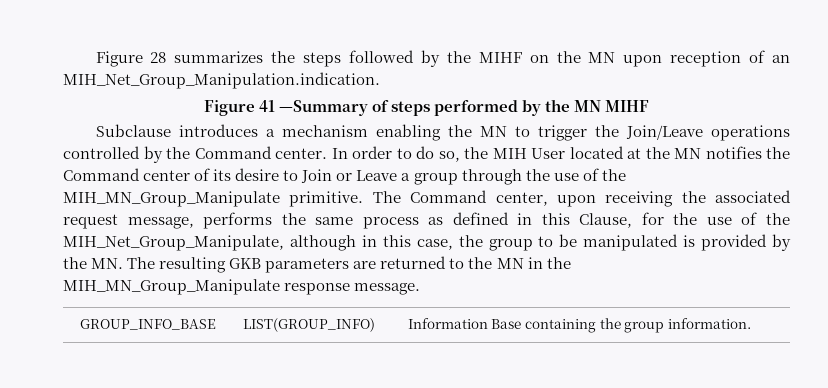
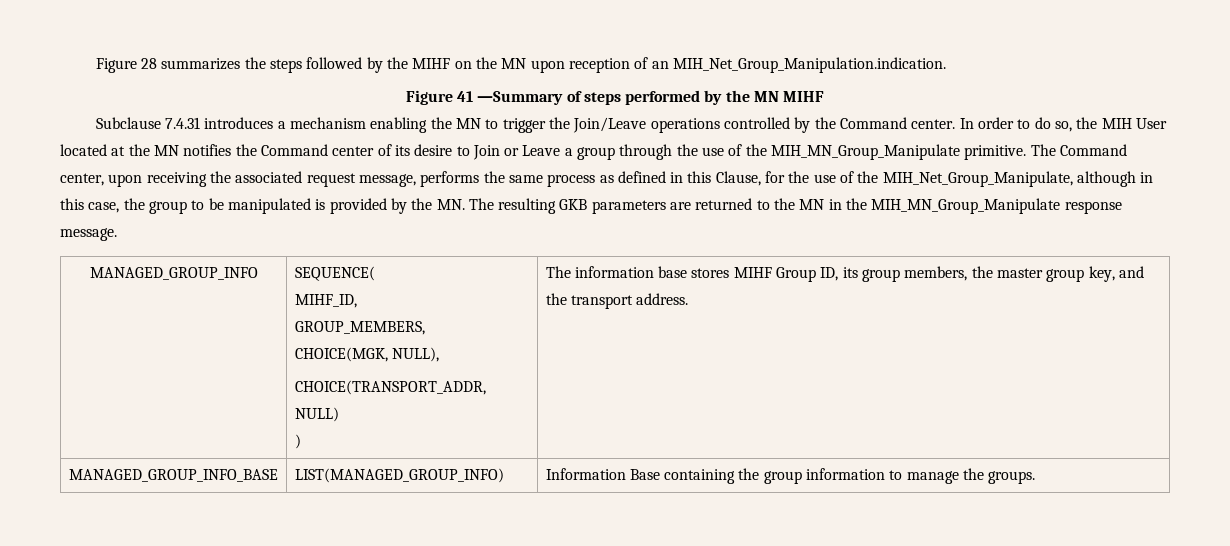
- Subclause introduces a mechanism enabling the MN to trigger the Join/Leave operations controlled by the Command center.
+ Subclause 7.4.31 introduces a mechanism enabling the MN to trigger the Join/Leave operations controlled by the Command center.
- GROUP_INFO_BASE | LIST(GROUP_INFO) | Information Base containing the group information.
+ MANAGED_GROUP_INFO | SEQUENCE(
+ MIHF_ID,
+ GROUP_MEMBERS,
+ CHOICE(MGK, NULL),
+ CHOICE(TRANSPORT_ADDR, NULL)
+ ) | The information base stores MIHF Group ID, its group members, the master group key, and the transport address.
+ MANAGED_GROUP_INFO_BASE | LIST(MANAGED_GROUP_INFO) | Information Base containing the group information to manage the groups.

